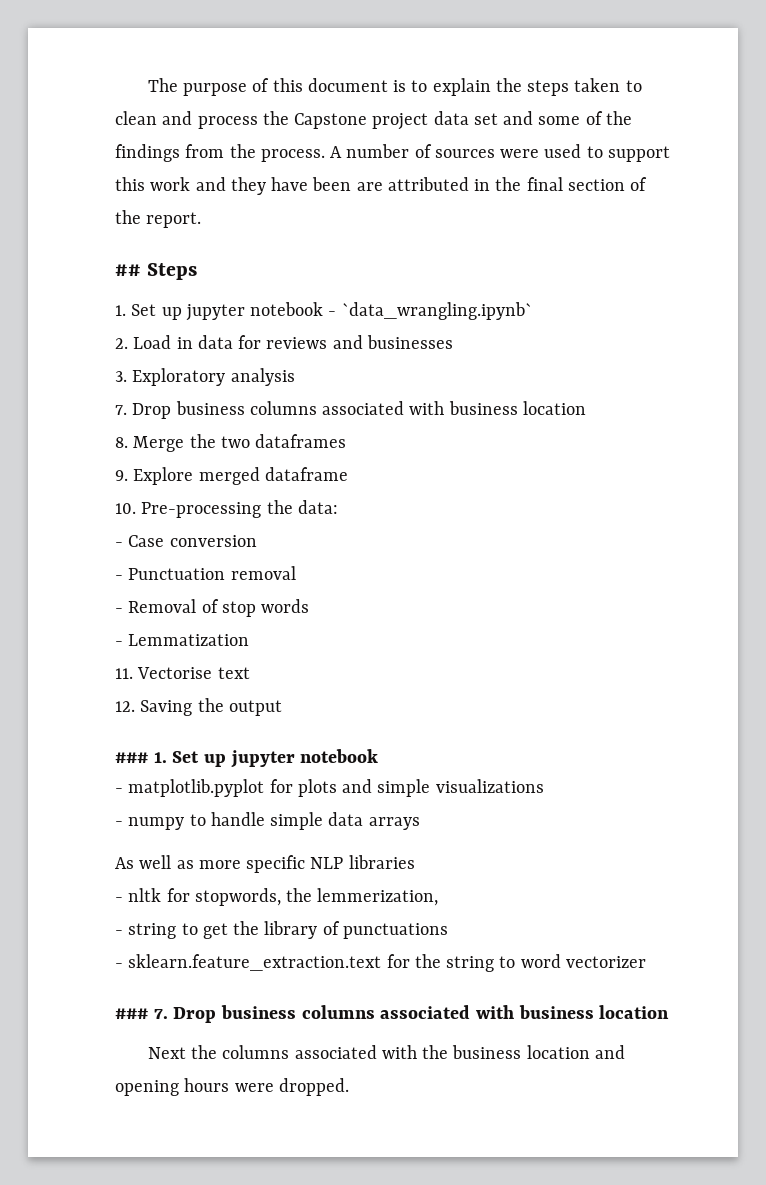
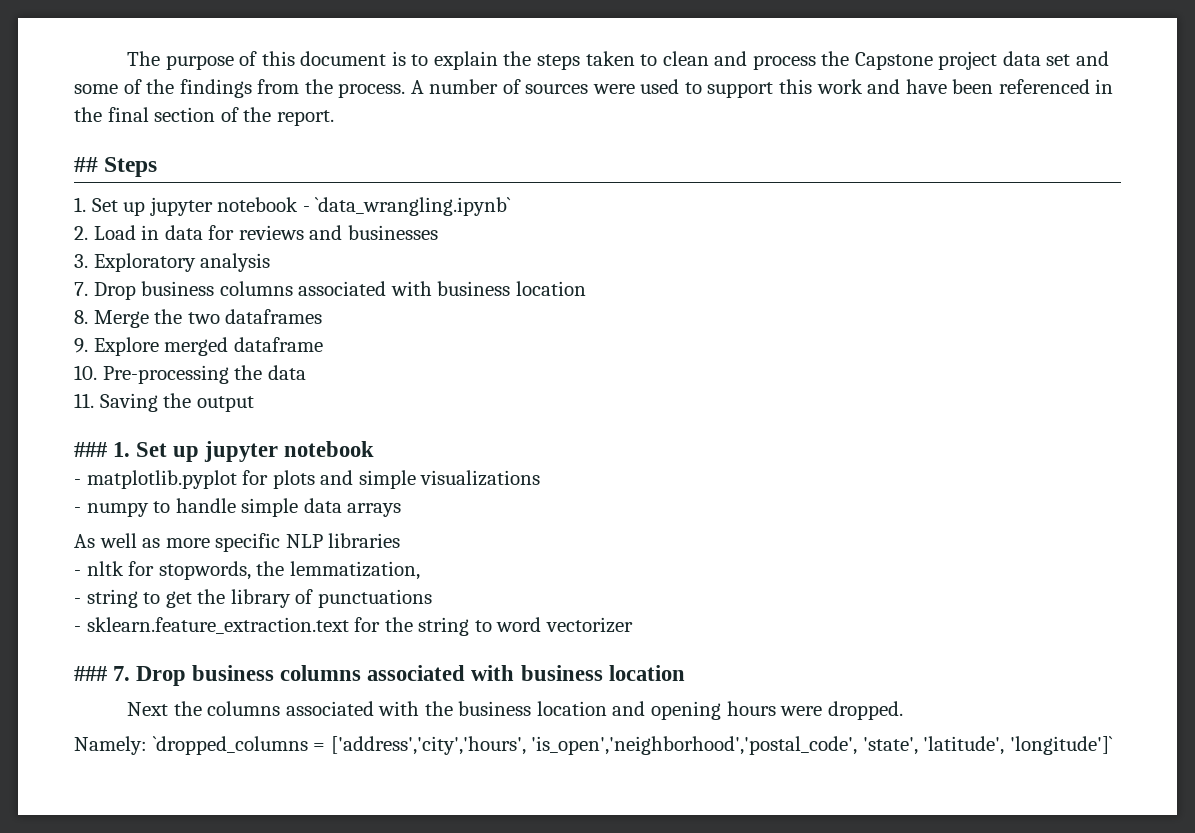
- A number of sources were used to support this work and they have been are attributed in the final section of the report.
+ A number of sources were used to support this work and have been referenced in the final section of the report.
- 10. Pre-processing the data:
- - Case conversion
- - Punctuation removal
- - Removal of stop words
- - Lemmatization
- 11. Vectorise text
- 12. Saving the output
+ 10. Pre-processing the data
+ 11. Saving the output
- - nltk for stopwords, the lemmerization,
+ - nltk for stopwords, the lemmatization,
+ Namely: `dropped_columns = ['address','city','hours', 'is_open','neighborhood','postal_code', 'state', 'latitude', 'longitude']`

